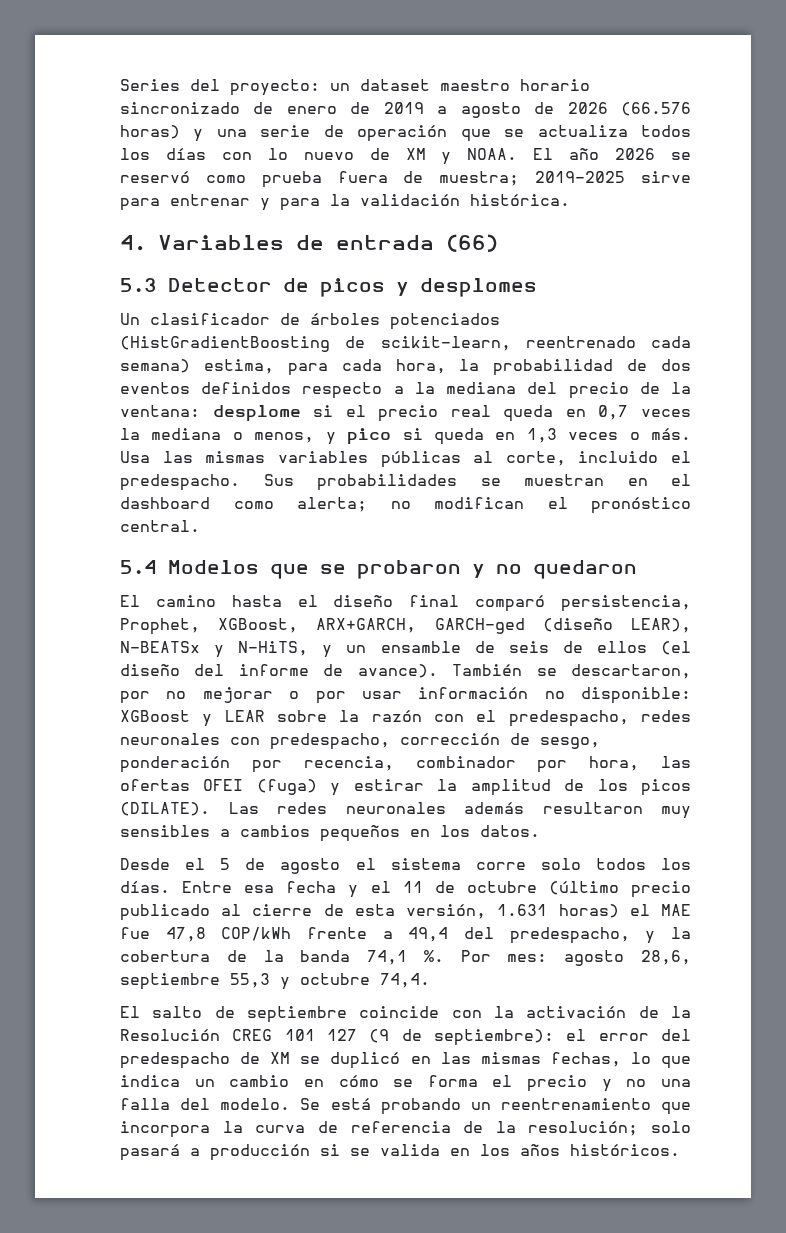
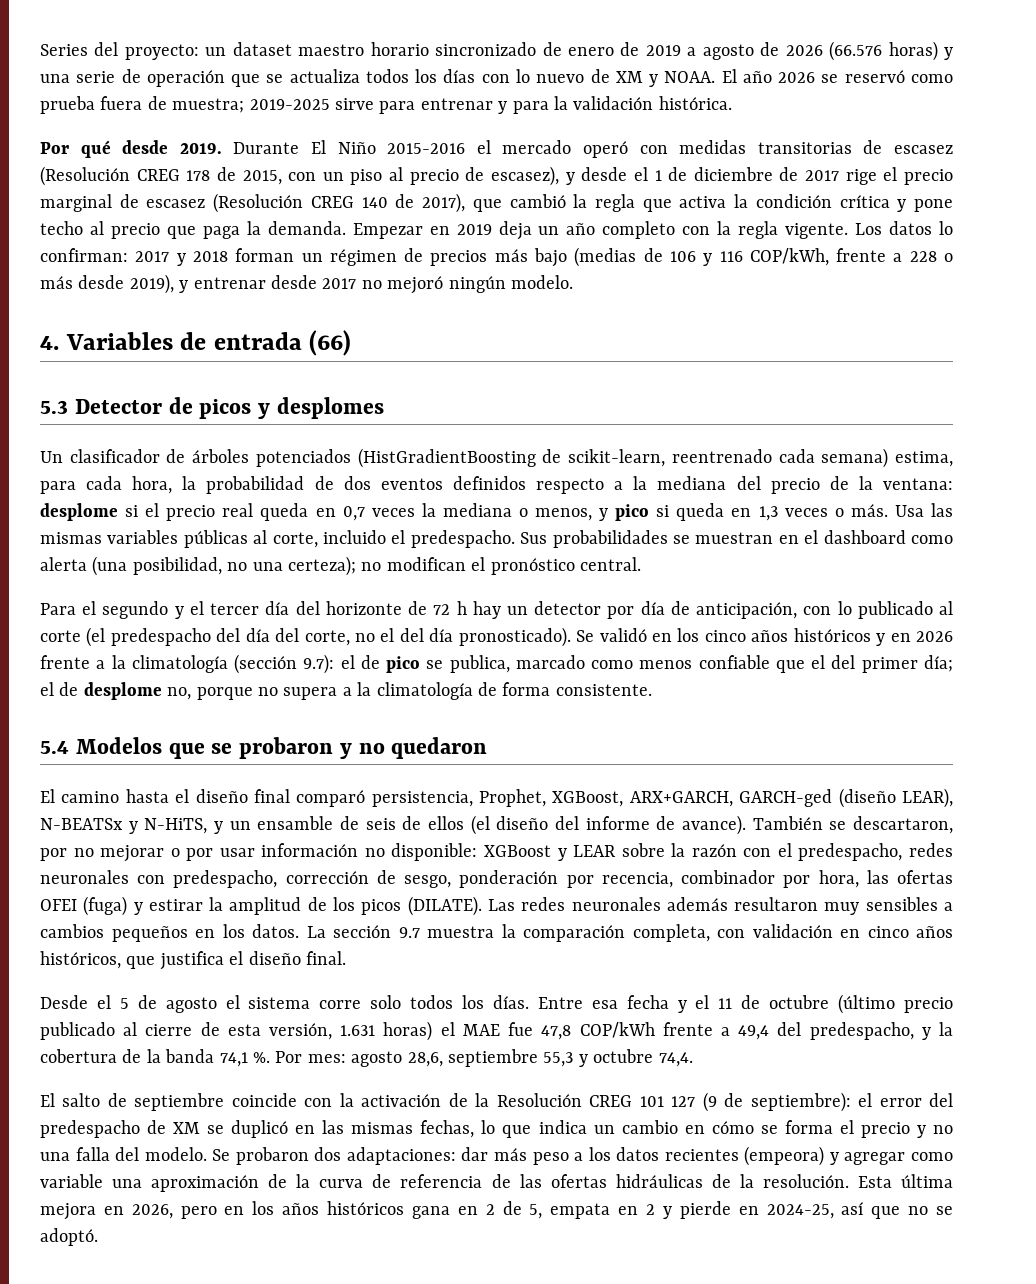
+ Por qué desde 2019. Durante El Niño 2015-2016 el mercado operó con medidas transitorias de escasez (Resolución CREG 178 de 2015, con un piso al precio de escasez), y desde el 1 de diciembre de 2017 rige el precio marginal de escasez (Resolución CREG 140 de 2017), que cambió la regla que activa la condición crítica y pone techo al precio que paga la demanda. Empezar en 2019 deja un año completo con la regla vigente. Los datos lo confirman: 2017 y 2018 forman un régimen de precios más bajo (medias de 106 y 116 COP/kWh, frente a 228 o más desde 2019), y entrenar desde 2017 no mejoró ningún modelo.
- Sus probabilidades se muestran en el dashboard como alerta; no modifican el pronóstico central.
+ Sus probabilidades se muestran en el dashboard como alerta (una posibilidad, no una certeza); no modifican el pronóstico central.
+ Para el segundo y el tercer día del horizonte de 72 h hay un detector por día de anticipación, con lo publicado al corte (el predespacho del día del corte, no el del día pronosticado). Se validó en los cinco años históricos y en 2026 frente a la climatología (sección 9.7): el de pico se publica, marcado como menos confiable que el del primer día; el de desplome no, porque no supera a la climatología de forma consistente.
+ La sección 9.7 muestra la comparación completa, con validación en cinco años históricos, que justifica el diseño final.
- Se está probando un reentrenamiento que incorpora la curva de referencia de la resolución; solo pasará a producción si se valida en los años históricos.
+ Se probaron dos adaptaciones: dar más peso a los datos recientes (empeora) y agregar como variable una aproximación de la curva de referencia de las ofertas hidráulicas de la resolución. Esta última mejora en 2026, pero en los años históricos gana en 2 de 5, empata en 2 y pierde en 2024-25, así que no se adoptó.

